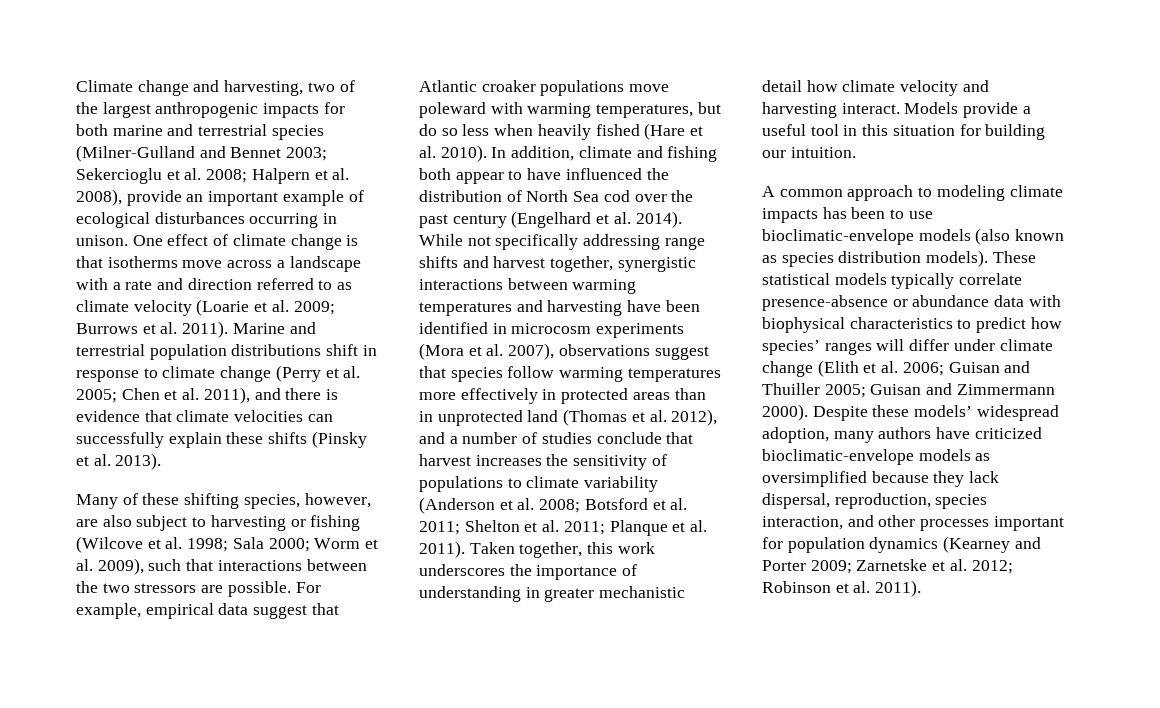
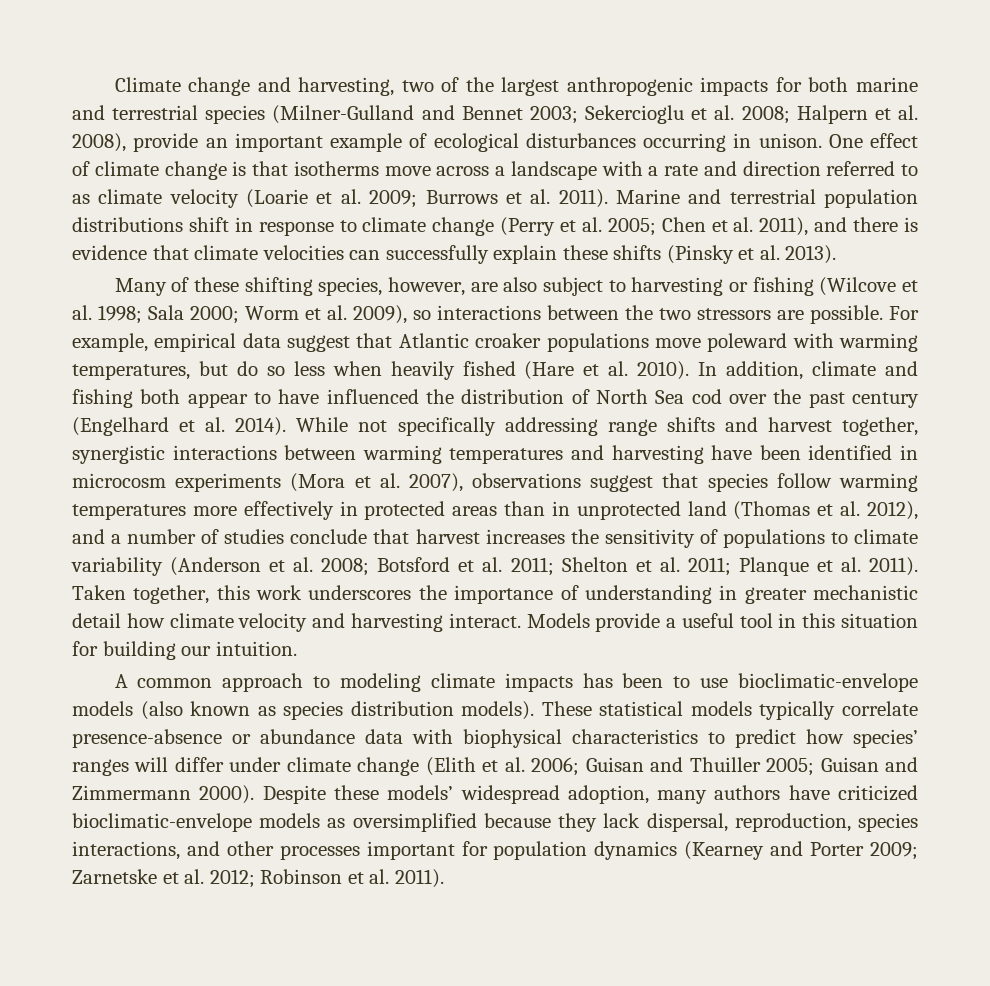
- Many of these shifting species, however, are also subject to harvesting or fishing (Wilcove et al. 1998; Sala 2000; Worm et al. 2009), such that interactions between the two stressors are possible.
+ Many of these shifting species, however, are also subject to harvesting or fishing (Wilcove et al. 1998; Sala 2000; Worm et al. 2009), so interactions between the two stressors are possible.
- Despite these models’ widespread adoption, many authors have criticized bioclimatic-envelope models as oversimplified because they lack dispersal, reproduction, species interaction, and other processes important for population dynamics (Kearney and Porter 2009; Zarnetske et al. 2012; Robinson et al. 2011).
+ Despite these models’ widespread adoption, many authors have criticized bioclimatic-envelope models as oversimplified because they lack dispersal, reproduction, species interactions, and other processes important for population dynamics (Kearney and Porter 2009; Zarnetske et al. 2012; Robinson et al. 2011).

